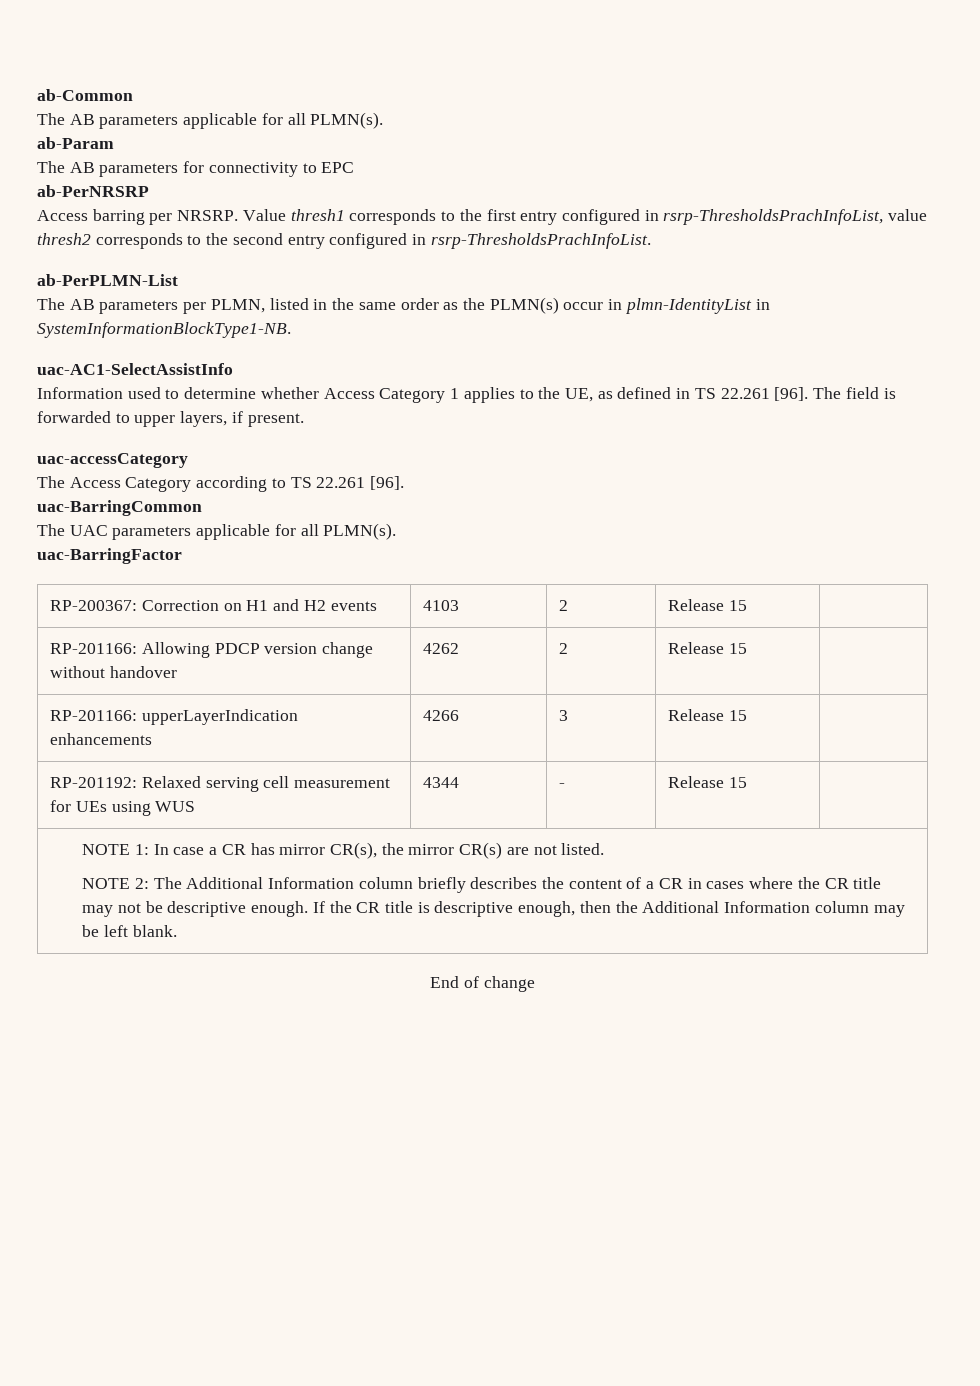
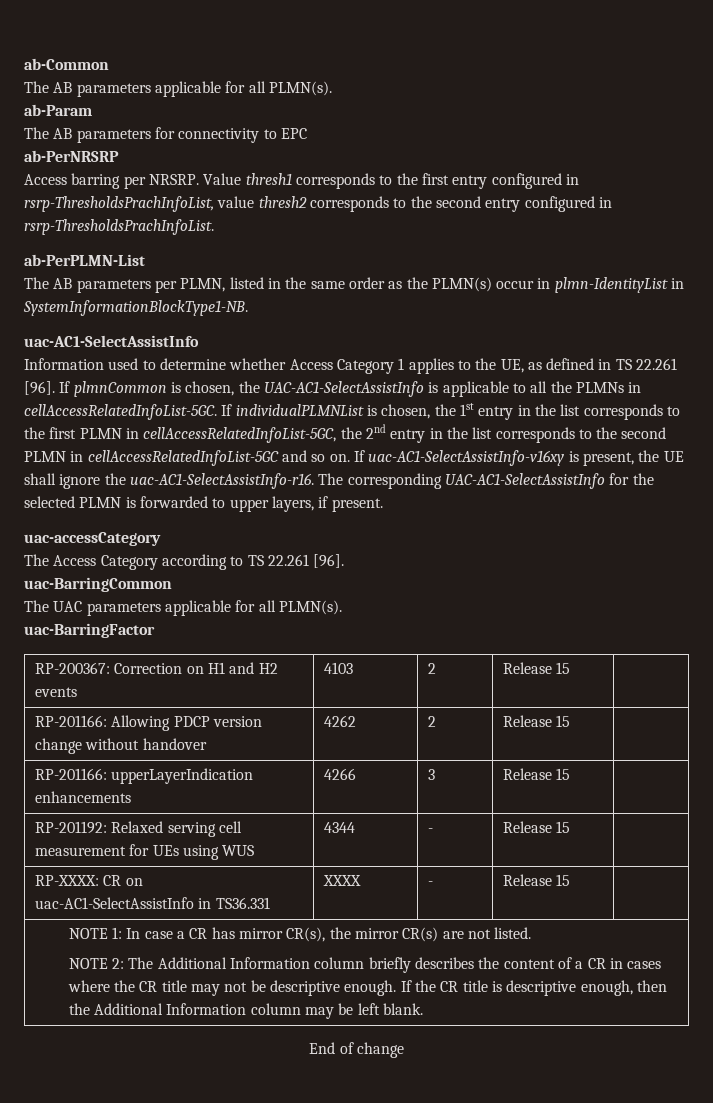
- The field is forwarded to upper layers, if present.
+ If plmnCommon is chosen, the UAC-AC1-SelectAssistInfo is applicable to all the PLMNs in cellAccessRelatedInfoList-5GC. If individualPLMNList is chosen, the 1st entry in the list corresponds to the first PLMN in cellAccessRelatedInfoList-5GC, the 2nd entry in the list corresponds to the second PLMN in cellAccessRelatedInfoList-5GC and so on. If uac-AC1-SelectAssistInfo-v16xy is present, the UE shall ignore the uac-AC1-SelectAssistInfo-r16. The corresponding UAC-AC1-SelectAssistInfo for the selected PLMN is forwarded to upper layers, if present.
+ RP-XXXX: CR on uac-AC1-SelectAssistInfo in TS36.331 | XXXX | - | Release 15 |

